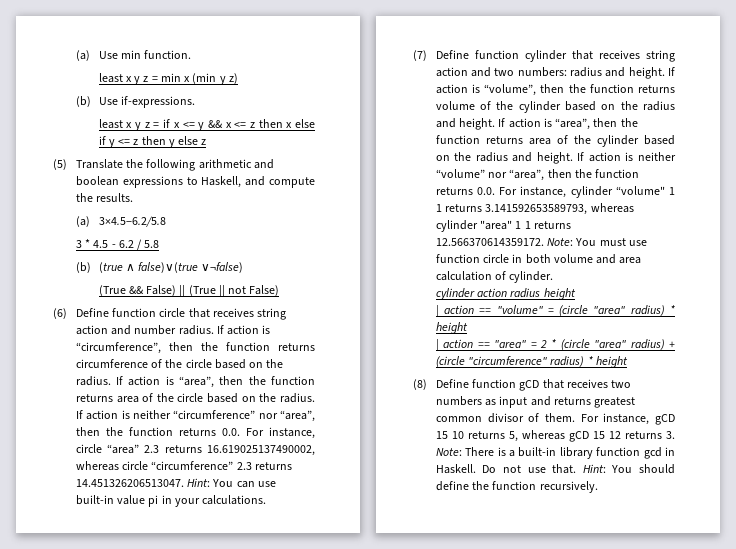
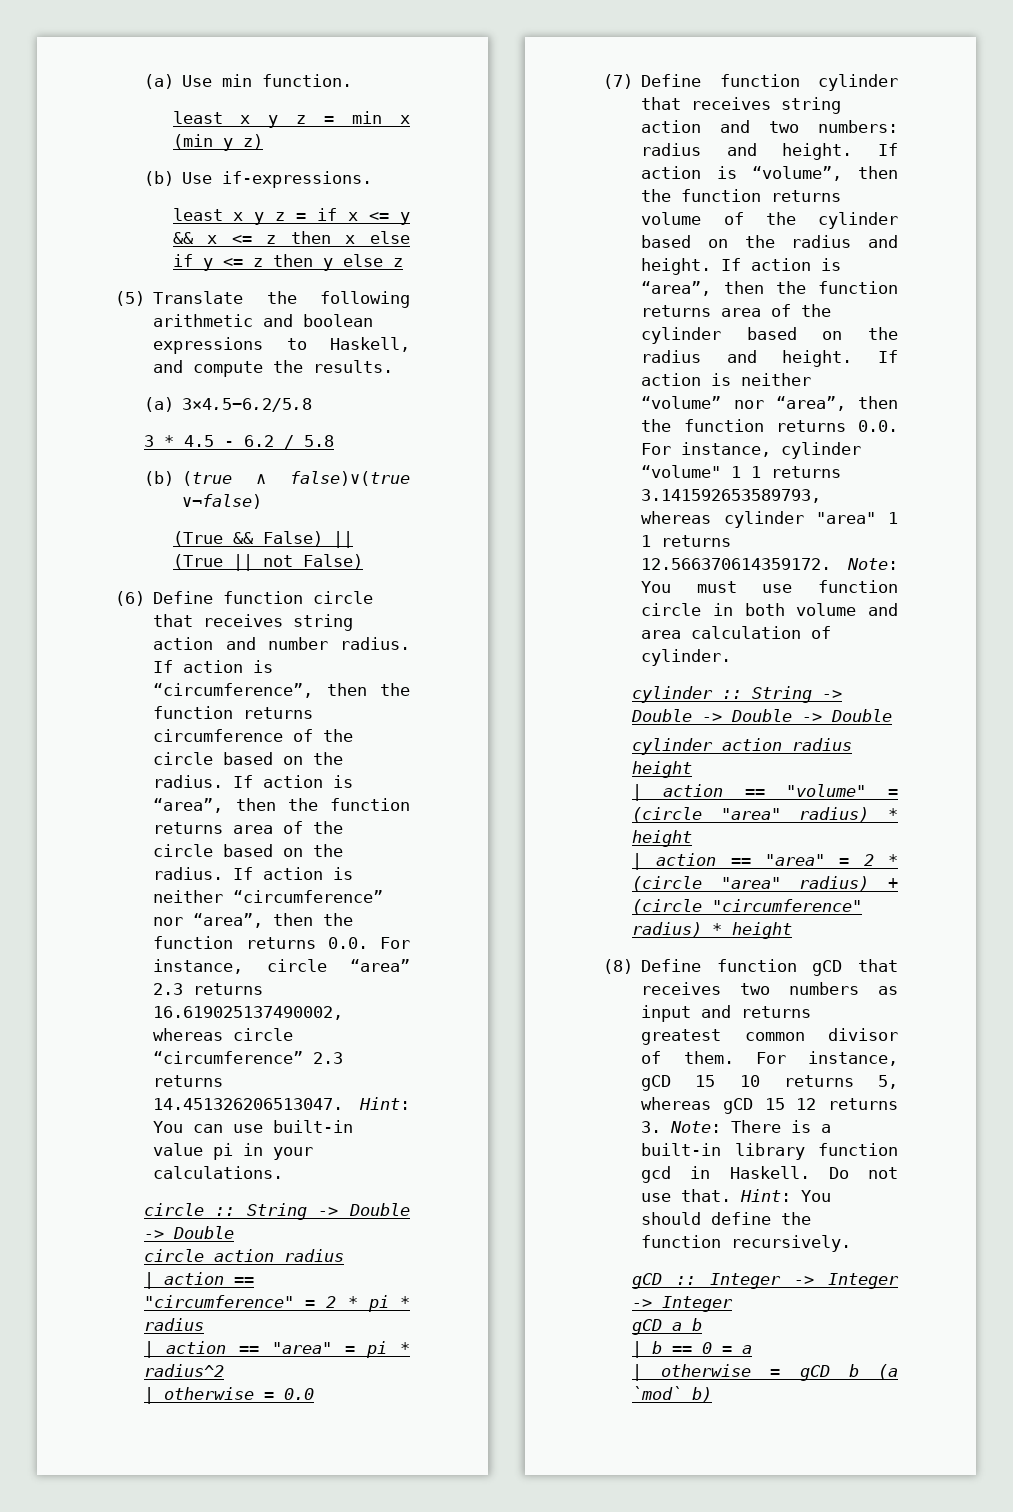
+ circle :: String -> Double -> Double
+ circle action radius
+ | action == "circumference" = 2 * pi * radius
+ | action == "area" = pi * radius^2
+ | otherwise = 0.0
+ cylinder :: String -> Double -> Double -> Double
+ gCD :: Integer -> Integer -> Integer
+ gCD a b
+ | b == 0 = a
+ | otherwise = gCD b (a `mod` b)

